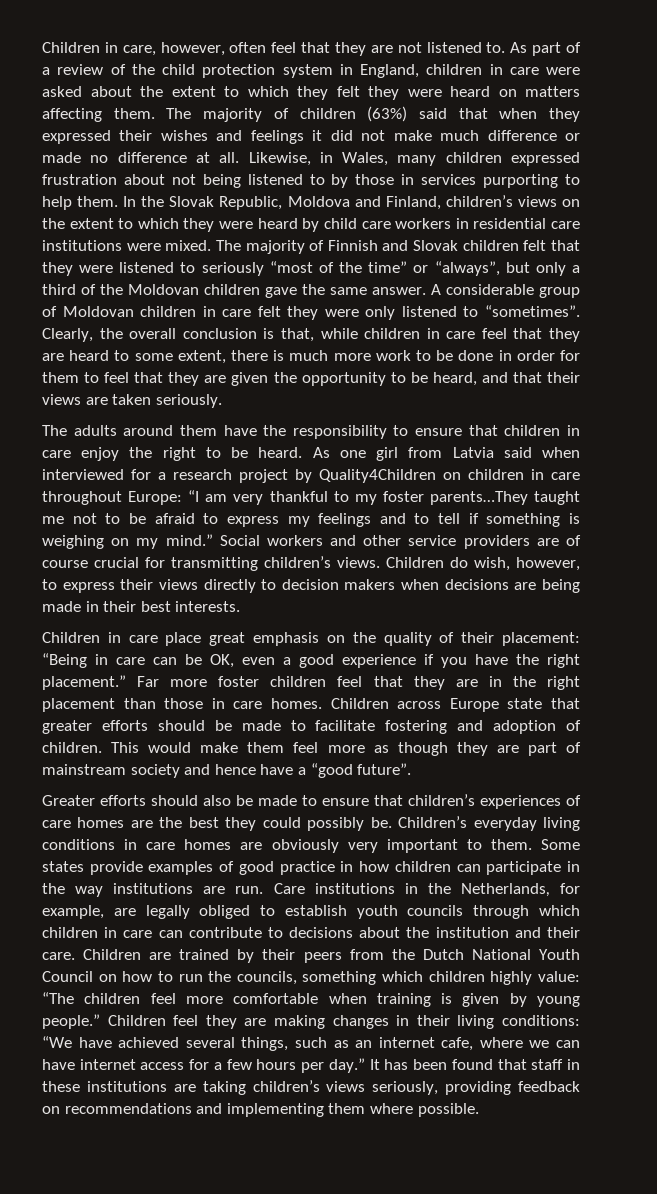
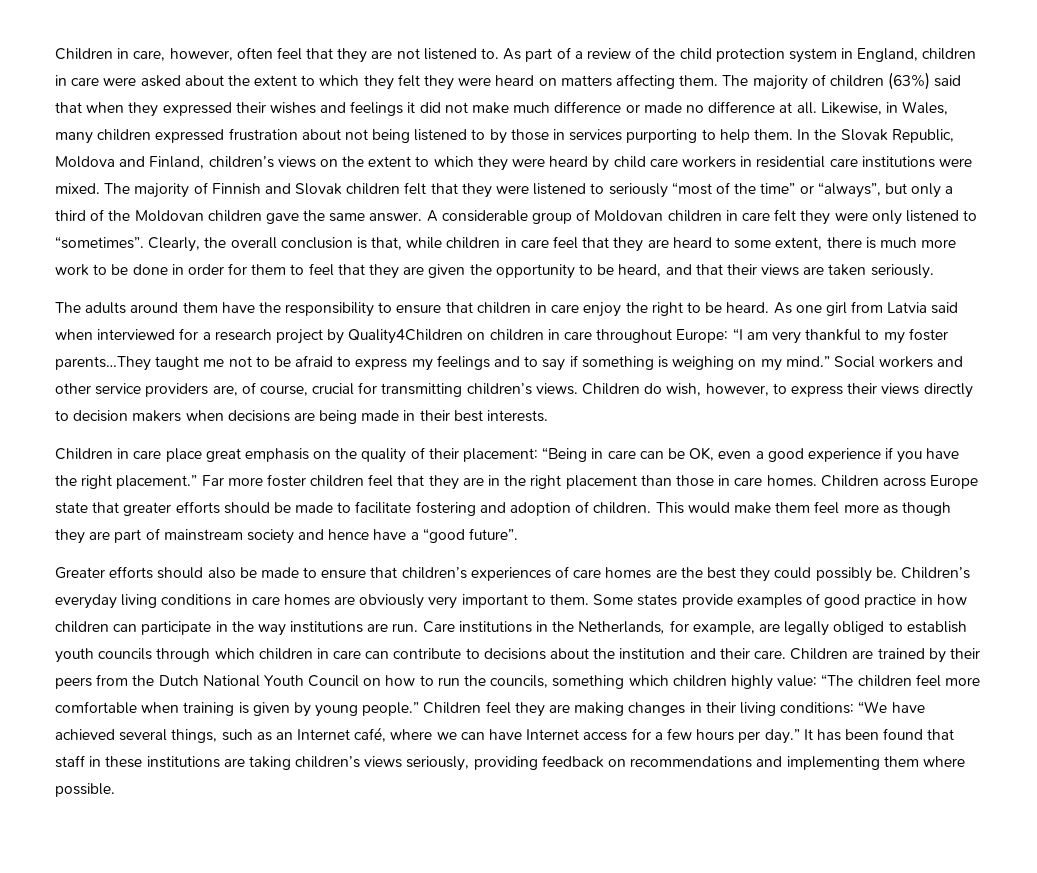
- As one girl from Latvia said when interviewed for a research project by Quality4Children on children in care throughout Europe: “I am very thankful to my foster parents…They taught me not to be afraid to express my feelings and to tell if something is weighing on my mind.”
+ As one girl from Latvia said when interviewed for a research project by Quality4Children on children in care throughout Europe: “I am very thankful to my foster parents…They taught me not to be afraid to express my feelings and to say if something is weighing on my mind.”
- Social workers and other service providers are of course crucial for transmitting children’s views.
+ Social workers and other service providers are, of course, crucial for transmitting children’s views.
- Children feel they are making changes in their living conditions: “We have achieved several things, such as an internet cafe, where we can have internet access for a few hours per day.”
+ Children feel they are making changes in their living conditions: “We have achieved several things, such as an Internet café, where we can have Internet access for a few hours per day.”

